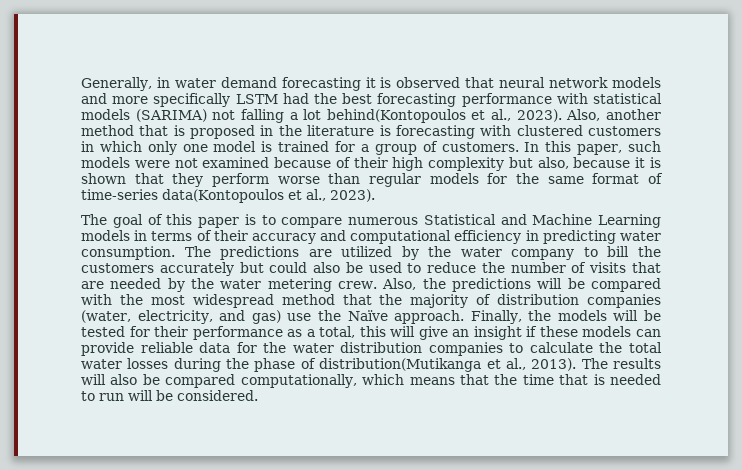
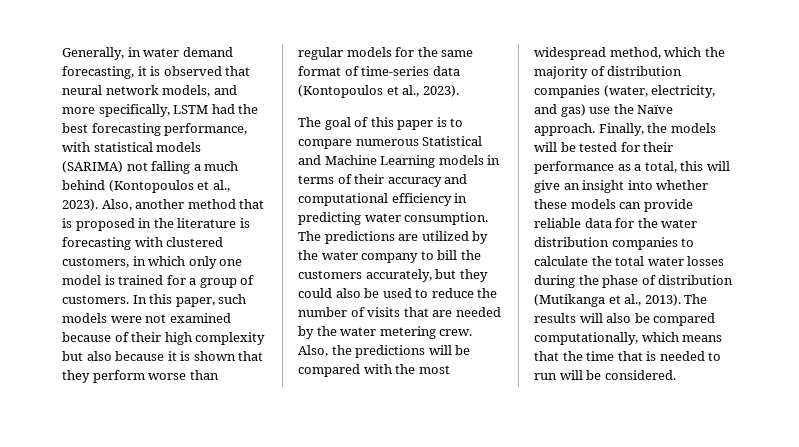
- Generally, in water demand forecasting it is observed that neural network models and more specifically LSTM had the best forecasting performance with statistical models (SARIMA) not falling a lot behind(Kontopoulos et al., 2023).
+ Generally, in water demand forecasting, it is observed that neural network models, and more specifically, LSTM had the best forecasting performance, with statistical models (SARIMA) not falling a much behind (Kontopoulos et al., 2023).
- Also, another method that is proposed in the literature is forecasting with clustered customers in which only one model is trained for a group of customers.
+ Also, another method that is proposed in the literature is forecasting with clustered customers, in which only one model is trained for a group of customers.
- In this paper, such models were not examined because of their high complexity but also, because it is shown that they perform worse than regular models for the same format of time-series data(Kontopoulos et al., 2023).
+ In this paper, such models were not examined because of their high complexity but also because it is shown that they perform worse than regular models for the same format of time-series data (Kontopoulos et al., 2023).
- The predictions are utilized by the water company to bill the customers accurately but could also be used to reduce the number of visits that are needed by the water metering crew.
+ The predictions are utilized by the water company to bill the customers accurately, but they could also be used to reduce the number of visits that are needed by the water metering crew.
- Also, the predictions will be compared with the most widespread method that the majority of distribution companies (water, electricity, and gas) use the Naïve approach.
+ Also, the predictions will be compared with the most widespread method, which the majority of distribution companies (water, electricity, and gas) use the Naïve approach.
- Finally, the models will be tested for their performance as a total, this will give an insight if these models can provide reliable data for the water distribution companies to calculate the total water losses during the phase of distribution(Mutikanga et al., 2013).
+ Finally, the models will be tested for their performance as a total, this will give an insight into whether these models can provide reliable data for the water distribution companies to calculate the total water losses during the phase of distribution (Mutikanga et al., 2013).

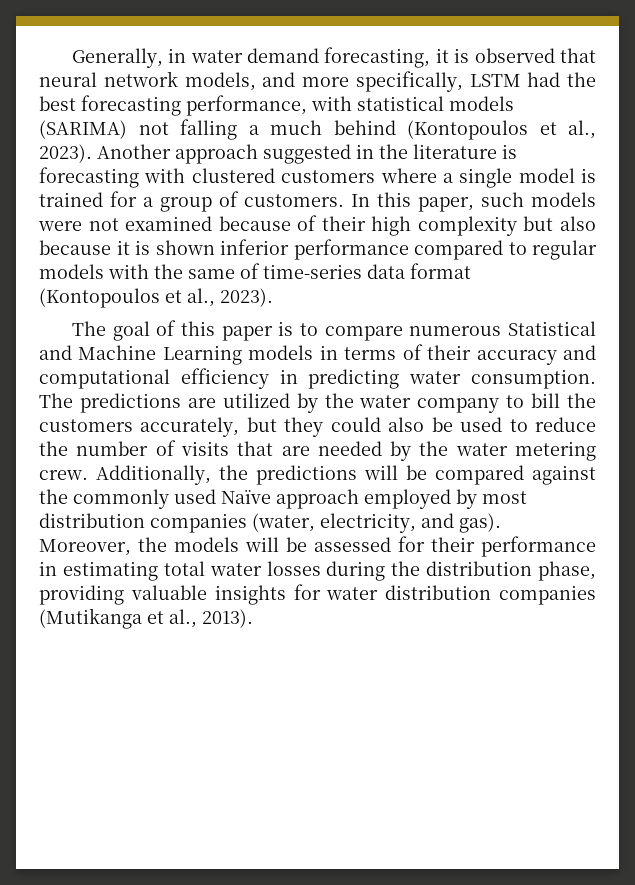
- Also, another method that is proposed in the literature is forecasting with clustered customers, in which only one model is trained for a group of customers.
+ Another approach suggested in the literature is forecasting with clustered customers where a single model is trained for a group of customers.
- In this paper, such models were not examined because of their high complexity but also because it is shown that they perform worse than regular models for the same format of time-series data (Kontopoulos et al., 2023).
+ In this paper, such models were not examined because of their high complexity but also because it is shown inferior performance compared to regular models with the same of time-series data format (Kontopoulos et al., 2023).
- Also, the predictions will be compared with the most widespread method, which the majority of distribution companies (water, electricity, and gas) use the Naïve approach. Finally, the models will be tested for their performance as a total, this will give an insight into whether these models can provide reliable data for the water distribution companies to calculate the total water losses during the phase of distribution (Mutikanga et al., 2013). The results will also be compared computationally, which means that the time that is needed to run will be considered.
+ Additionally, the predictions will be compared against the commonly used Naïve approach employed by most distribution companies (water, electricity, and gas). Moreover, the models will be assessed for their performance in estimating total water losses during the distribution phase, providing valuable insights for water distribution companies (Mutikanga et al., 2013).

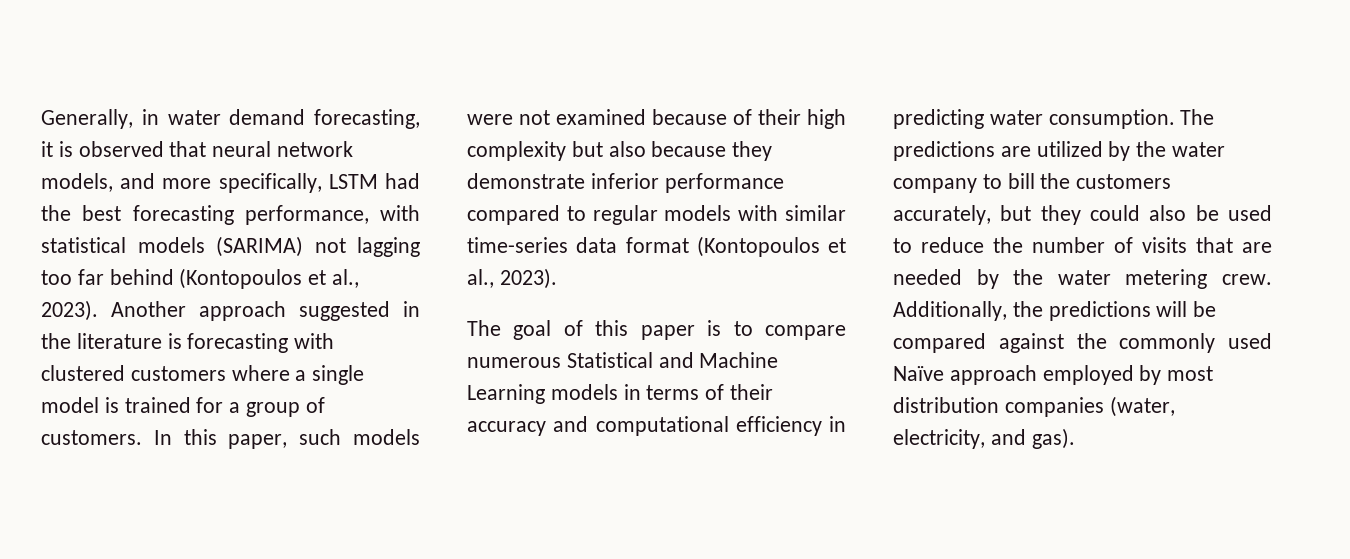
- Generally, in water demand forecasting, it is observed that neural network models, and more specifically, LSTM had the best forecasting performance, with statistical models (SARIMA) not falling a much behind (Kontopoulos et al., 2023).
+ Generally, in water demand forecasting, it is observed that neural network models, and more specifically, LSTM had the best forecasting performance, with statistical models (SARIMA) not lagging too far behind (Kontopoulos et al., 2023).
- In this paper, such models were not examined because of their high complexity but also because it is shown inferior performance compared to regular models with the same of time-series data format (Kontopoulos et al., 2023).
+ In this paper, such models were not examined because of their high complexity but also because they demonstrate inferior performance compared to regular models with similar time-series data format (Kontopoulos et al., 2023).
- Moreover, the models will be assessed for their performance in estimating total water losses during the distribution phase, providing valuable insights for water distribution companies (Mutikanga et al., 2013).

